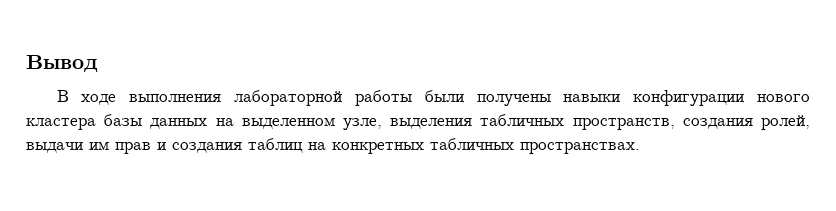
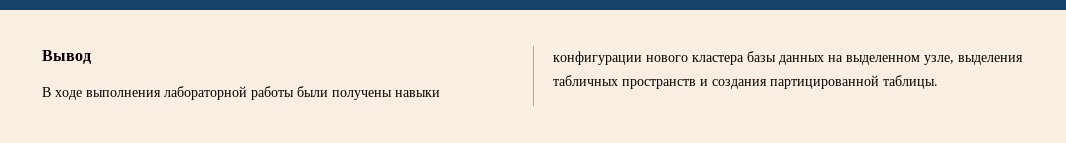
- В ходе выполнения лабораторной работы были получены навыки конфигурации нового кластера базы данных на выделенном узле, выделения табличных пространств, создания ролей, выдачи им прав и создания таблиц на конкретных табличных пространствах.
+ В ходе выполнения лабораторной работы были получены навыки конфигурации нового кластера базы данных на выделенном узле, выделения табличных пространств и создания партицированной таблицы.

